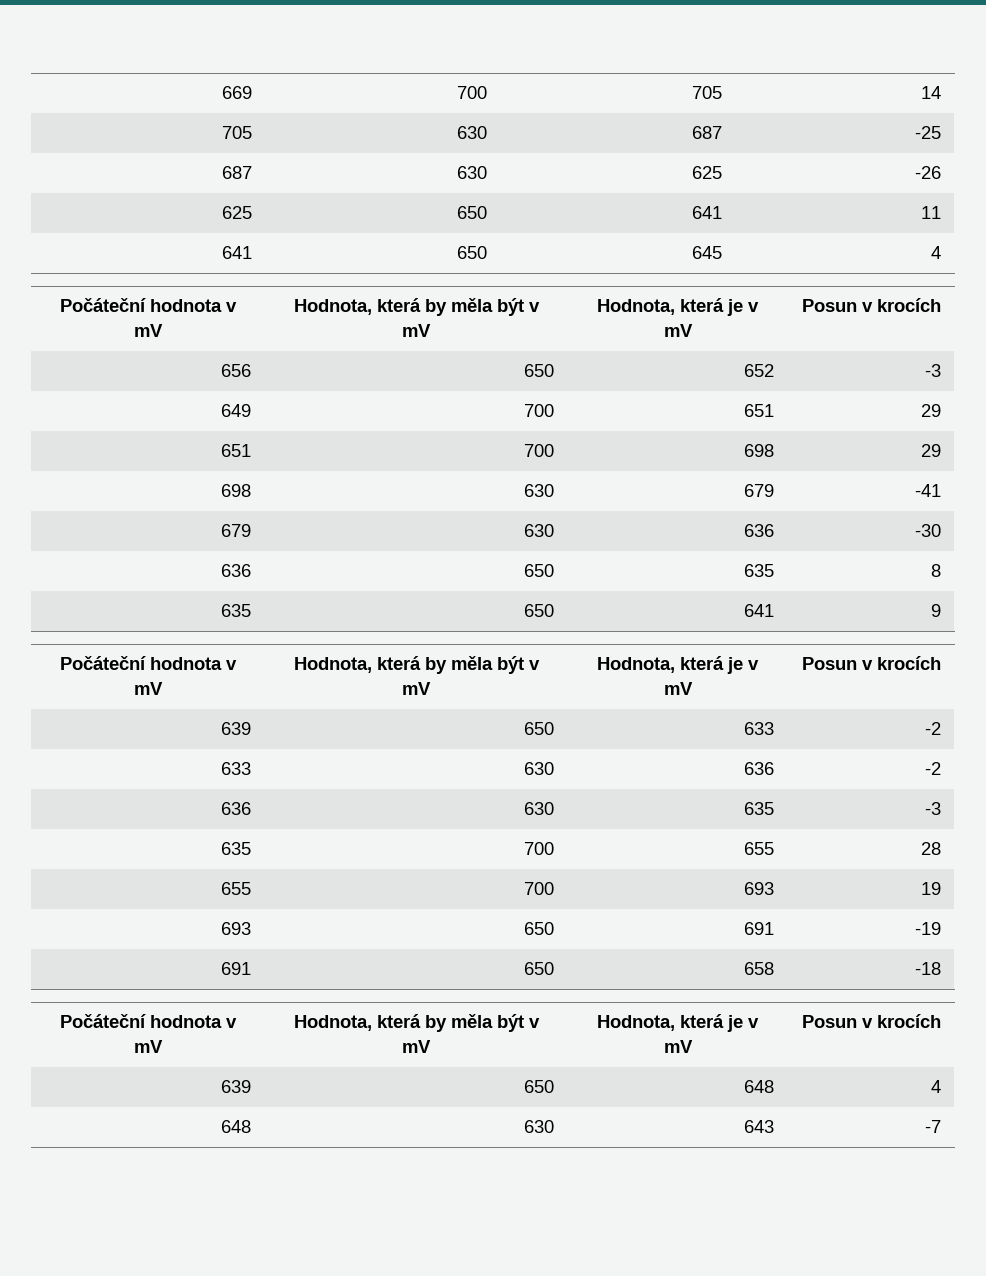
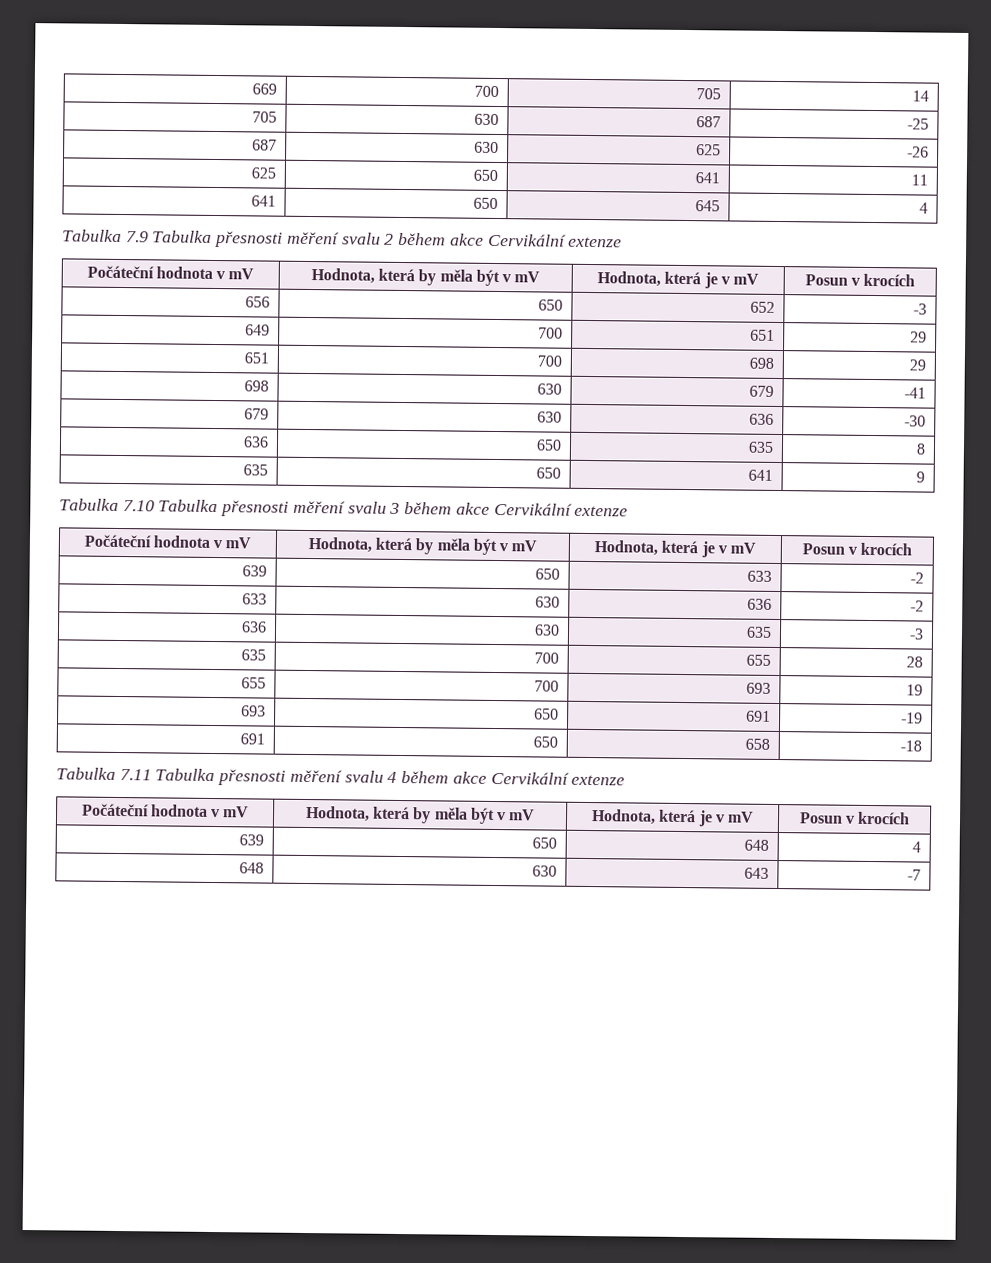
+ Tabulka 7.9 Tabulka přesnosti měření svalu 2 během akce Cervikální extenze
+ Tabulka 7.10 Tabulka přesnosti měření svalu 3 během akce Cervikální extenze
+ Tabulka 7.11 Tabulka přesnosti měření svalu 4 během akce Cervikální extenze

